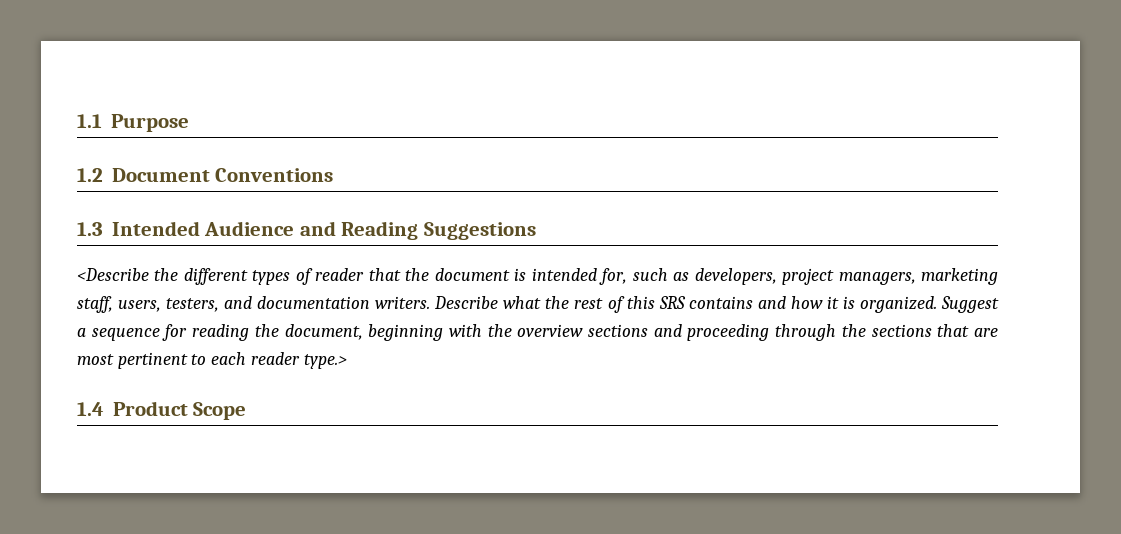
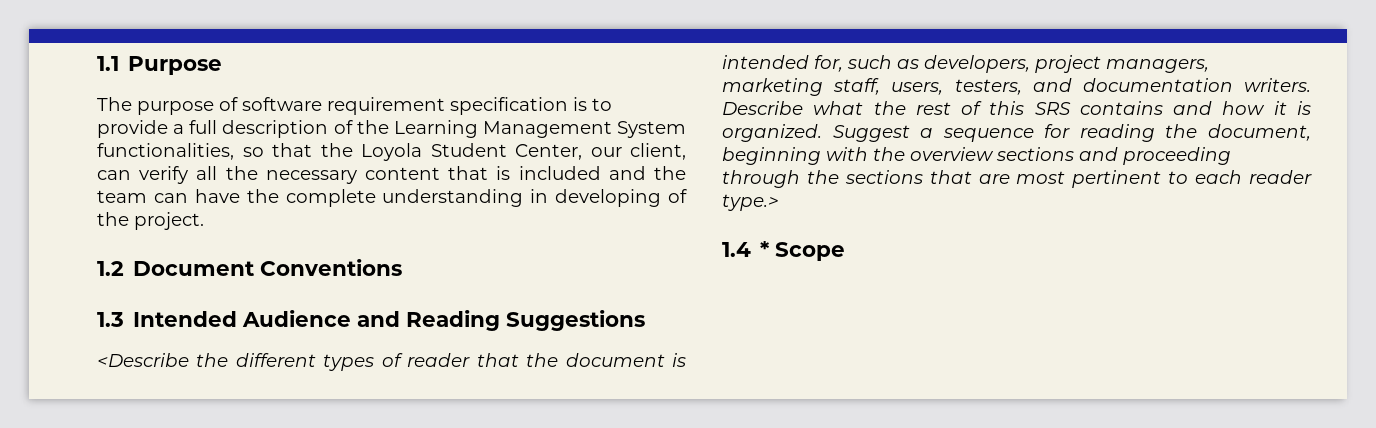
+ The purpose of software requirement specification is to provide a full description of the Learning Management System functionalities, so that the Loyola Student Center, our client, can verify all the necessary content that is included and the team can have the complete understanding in developing of the project.
- 1.4 Product Scope
+ 1.4 * Scope

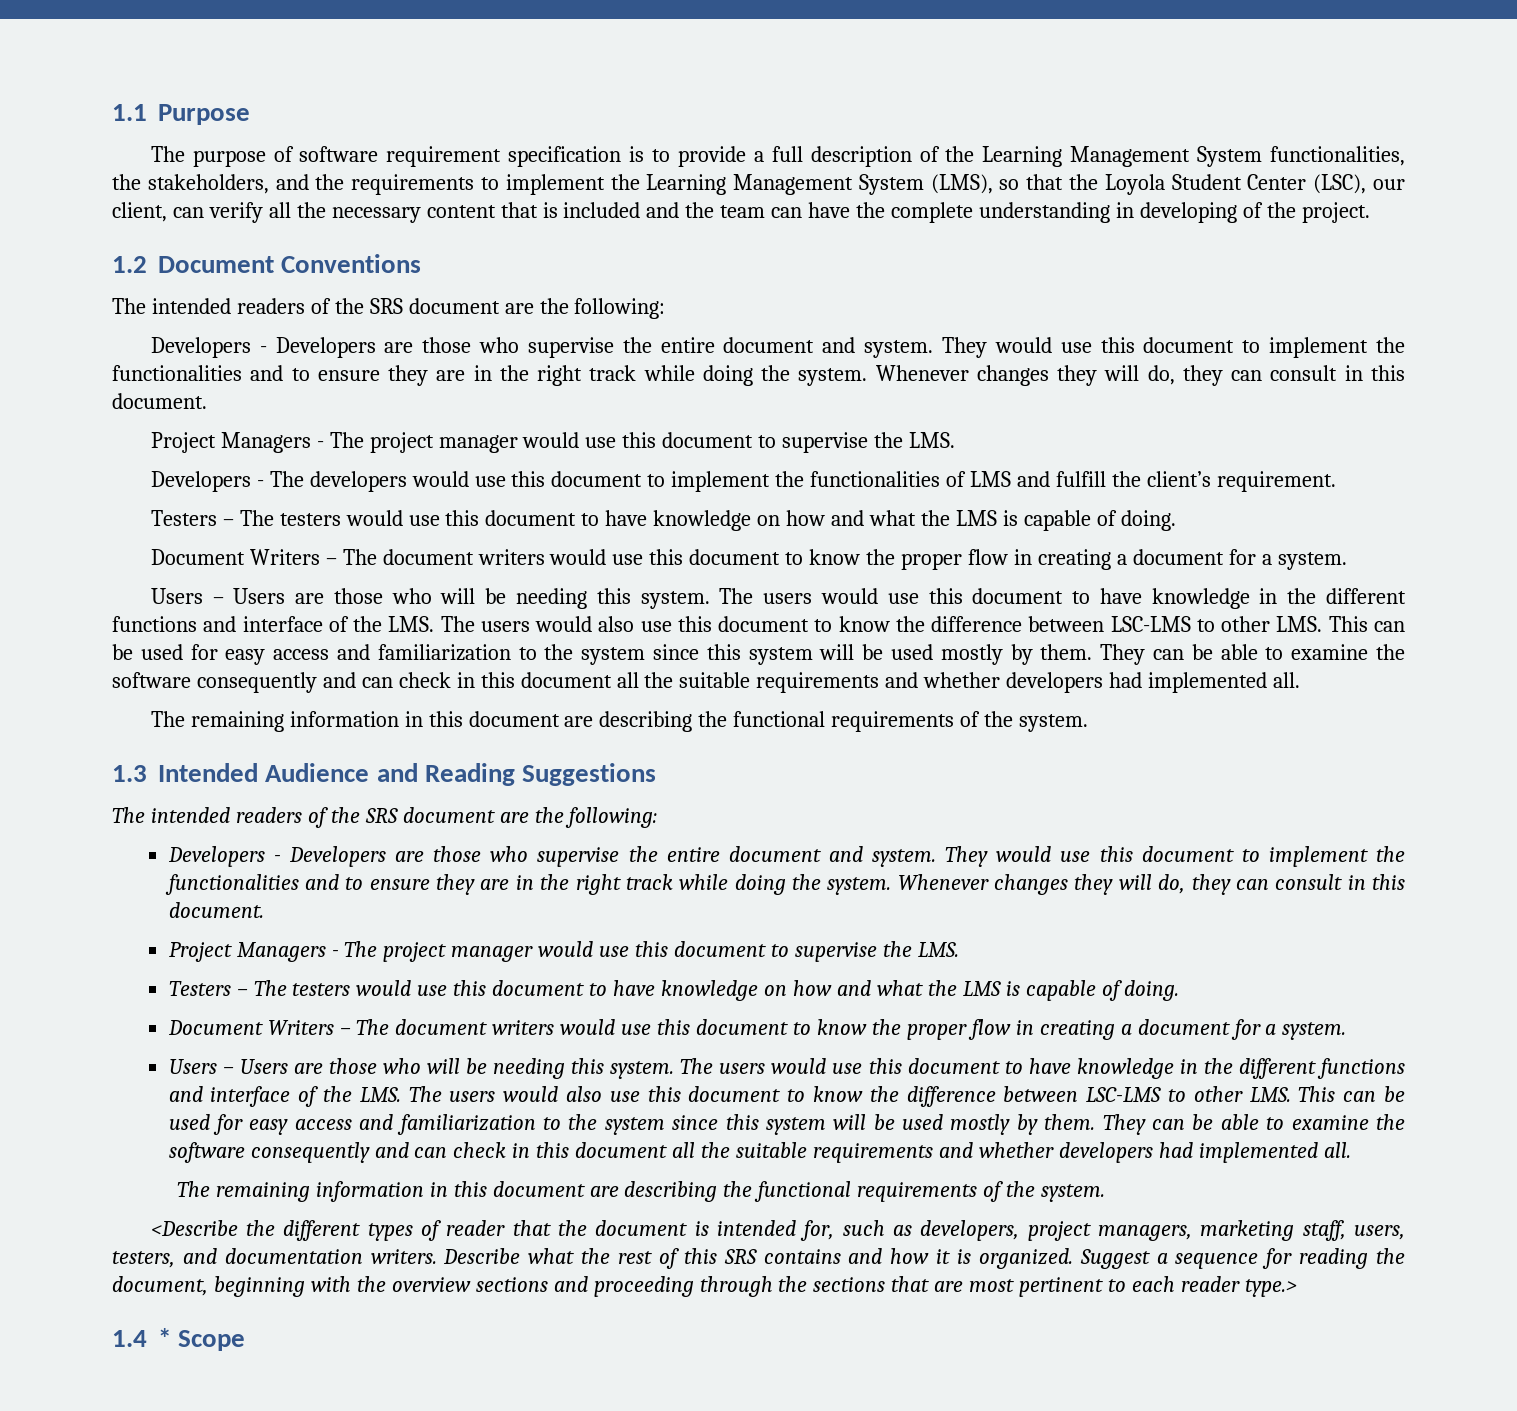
- The purpose of software requirement specification is to provide a full description of the Learning Management System functionalities, so that the Loyola Student Center, our client, can verify all the necessary content that is included and the team can have the complete understanding in developing of the project.
+ The purpose of software requirement specification is to provide a full description of the Learning Management System functionalities, the stakeholders, and the requirements to implement the Learning Management System (LMS), so that the Loyola Student Center (LSC), our client, can verify all the necessary content that is included and the team can have the complete understanding in developing of the project.
  1.2 Document Conventions
+ The intended readers of the SRS document are the following:
+ Developers - Developers are those who supervise the entire document and system. They would use this document to implement the functionalities and to ensure they are in the right track while doing the system. Whenever changes they will do, they can consult in this document.
+ Project Managers - The project manager would use this document to supervise the LMS.
+ Developers - The developers would use this document to implement the functionalities of LMS and fulfill the client’s requirement.
+ Testers – The testers would use this document to have knowledge on how and what the LMS is capable of doing.
+ Document Writers – The document writers would use this document to know the proper flow in creating a document for a system.
+ Users – Users are those who will be needing this system. The users would use this document to have knowledge in the different functions and interface of the LMS. The users would also use this document to know the difference between LSC-LMS to other LMS. This can be used for easy access and familiarization to the system since this system will be used mostly by them. They can be able to examine the software consequently and can check in this document all the suitable requirements and whether developers had implemented all.
+ The remaining information in this document are describing the functional requirements of the system.
  1.3 Intended Audience and Reading Suggestions
+ The intended readers of the SRS document are the following:
+ Developers - Developers are those who supervise the entire document and system. They would use this document to implement the functionalities and to ensure they are in the right track while doing the system. Whenever changes they will do, they can consult in this document.
+ Project Managers - The project manager would use this document to supervise the LMS.
+ Testers – The testers would use this document to have knowledge on how and what the LMS is capable of doing.
+ Document Writers – The document writers would use this document to know the proper flow in creating a document for a system.
+ Users – Users are those who will be needing this system. The users would use this document to have knowledge in the different functions and interface of the LMS. The users would also use this document to know the difference between LSC-LMS to other LMS. This can be used for easy access and familiarization to the system since this system will be used mostly by them. They can be able to examine the software consequently and can check in this document all the suitable requirements and whether developers had implemented all.
+ The remaining information in this document are describing the functional requirements of the system.

